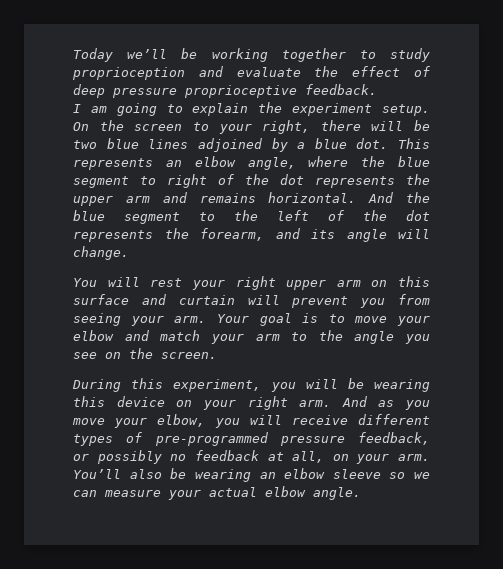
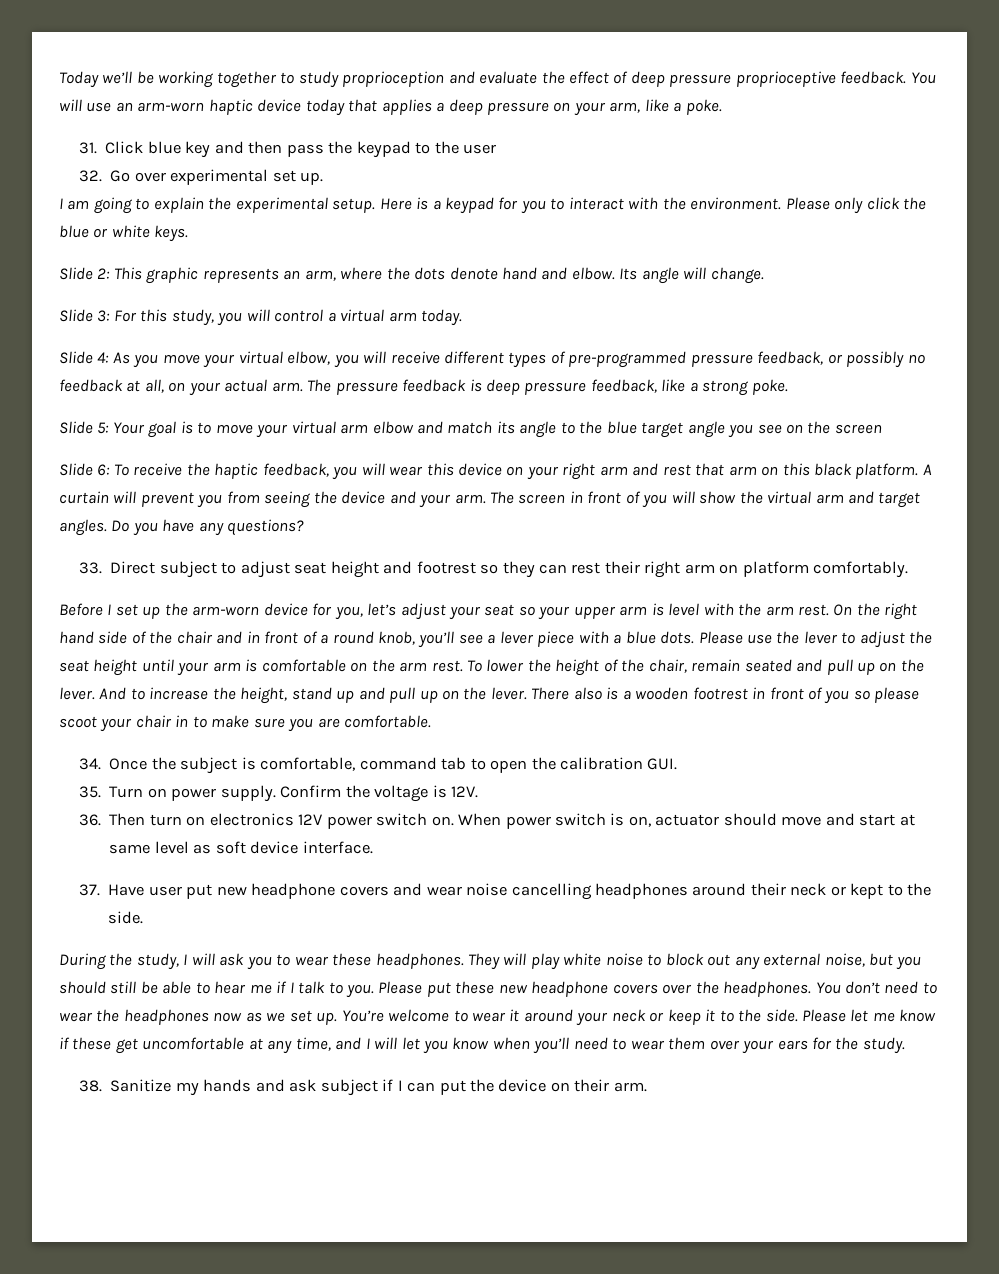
+ You will use an arm-worn haptic device today that applies a deep pressure on your arm, like a poke.
+ 31. Click blue key and then pass the keypad to the user
+ 32. Go over experimental set up.
- I am going to explain the experiment setup. On the screen to your right, there will be two blue lines adjoined by a blue dot. This represents an elbow angle, where the blue segment to right of the dot represents the upper arm and remains horizontal. And the blue segment to the left of the dot represents the forearm, and its angle will change.
- You will rest your right upper arm on this surface and curtain will prevent you from seeing your arm. Your goal is to move your elbow and match your arm to the angle you see on the screen.
- During this experiment, you will be wearing this device on your right arm. And as you move your elbow, you will receive different types of pre-programmed pressure feedback, or possibly no feedback at all, on your arm. You’ll also be wearing an elbow sleeve so we can measure your actual elbow angle.
+ I am going to explain the experimental setup. Here is a keypad for you to interact with the environment. Please only click the blue or white keys.
+ Slide 2: This graphic represents an arm, where the dots denote hand and elbow. Its angle will change.
+ Slide 3: For this study, you will control a virtual arm today.
+ Slide 4: As you move your virtual elbow, you will receive different types of pre-programmed pressure feedback, or possibly no feedback at all, on your actual arm. The pressure feedback is deep pressure feedback, like a strong poke.
+ Slide 5: Your goal is to move your virtual arm elbow and match its angle to the blue target angle you see on the screen
+ Slide 6: To receive the haptic feedback, you will wear this device on your right arm and rest that arm on this black platform. A curtain will prevent you from seeing the device and your arm. The screen in front of you will show the virtual arm and target angles. Do you have any questions?
+ 33. Direct subject to adjust seat height and footrest so they can rest their right arm on platform comfortably.
+ Before I set up the arm-worn device for you, let’s adjust your seat so your upper arm is level with the arm rest. On the right hand side of the chair and in front of a round knob, you’ll see a lever piece with a blue dots. Please use the lever to adjust the seat height until your arm is comfortable on the arm rest. To lower the height of the chair, remain seated and pull up on the lever. And to increase the height, stand up and pull up on the lever. There also is a wooden footrest in front of you so please scoot your chair in to make sure you are comfortable.
+ 34. Once the subject is comfortable, command tab to open the calibration GUI.
+ 35. Turn on power supply. Confirm the voltage is 12V.
+ 36. Then turn on electronics 12V power switch on. When power switch is on, actuator should move and start at same level as soft device interface.
+ 37. Have user put new headphone covers and wear noise cancelling headphones around their neck or kept to the side.
+ During the study, I will ask you to wear these headphones. They will play white noise to block out any external noise, but you should still be able to hear me if I talk to you. Please put these new headphone covers over the headphones. You don’t need to wear the headphones now as we set up. You’re welcome to wear it around your neck or keep it to the side. Please let me know if these get uncomfortable at any time, and I will let you know when you’ll need to wear them over your ears for the study.
+ 38. Sanitize my hands and ask subject if I can put the device on their arm.

